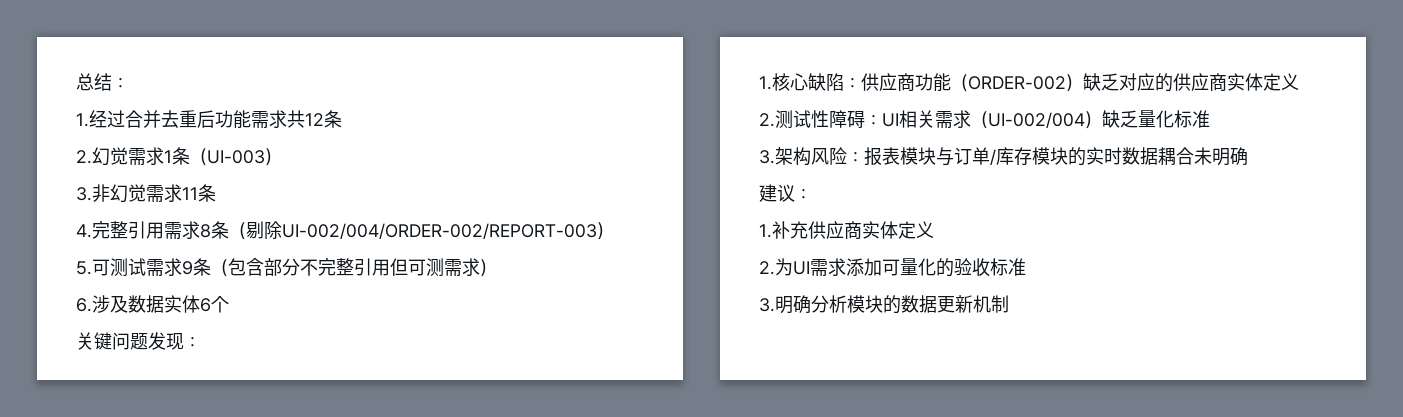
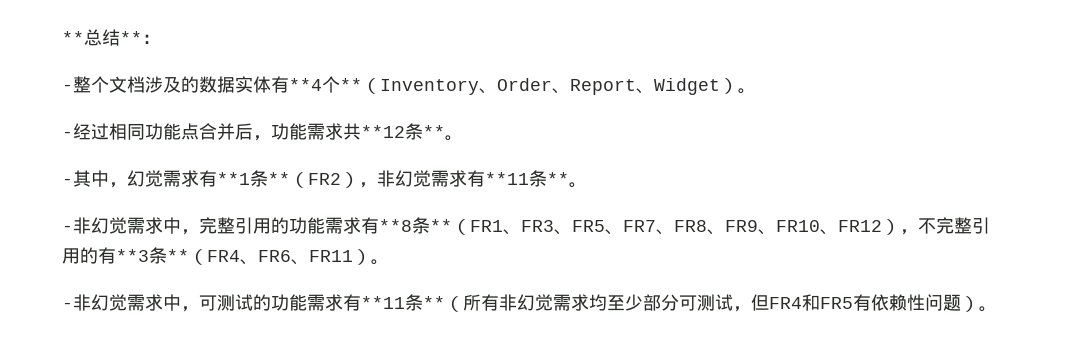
- 总结：
- 1.经过合并去重后功能需求共12条
- 2.幻觉需求1条（UI-003）
- 3.非幻觉需求11条
- 4.完整引用需求8条（剔除UI-002/004/ORDER-002/REPORT-003）
- 5.可测试需求9条（包含部分不完整引用但可测需求）
- 6.涉及数据实体6个
- 关键问题发现：
- 1.核心缺陷：供应商功能（ORDER-002）缺乏对应的供应商实体定义
- 2.测试性障碍：UI相关需求（UI-002/004）缺乏量化标准
- 3.架构风险：报表模块与订单/库存模块的实时数据耦合未明确
- 建议：
- 1.补充供应商实体定义
- 2.为UI需求添加可量化的验收标准
- 3.明确分析模块的数据更新机制
+ **总结**：
+ -整个文档涉及的数据实体有**4个**（Inventory、Order、Report、Widget）。
+ -经过相同功能点合并后，功能需求共**12条**。
+ -其中，幻觉需求有**1条**（FR2），非幻觉需求有**11条**。
+ -非幻觉需求中，完整引用的功能需求有**8条**（FR1、FR3、FR5、FR7、FR8、FR9、FR10、FR12），不完整引用的有**3条**（FR4、FR6、FR11）。
+ -非幻觉需求中，可测试的功能需求有**11条**（所有非幻觉需求均至少部分可测试，但FR4和FR5有依赖性问题）。

